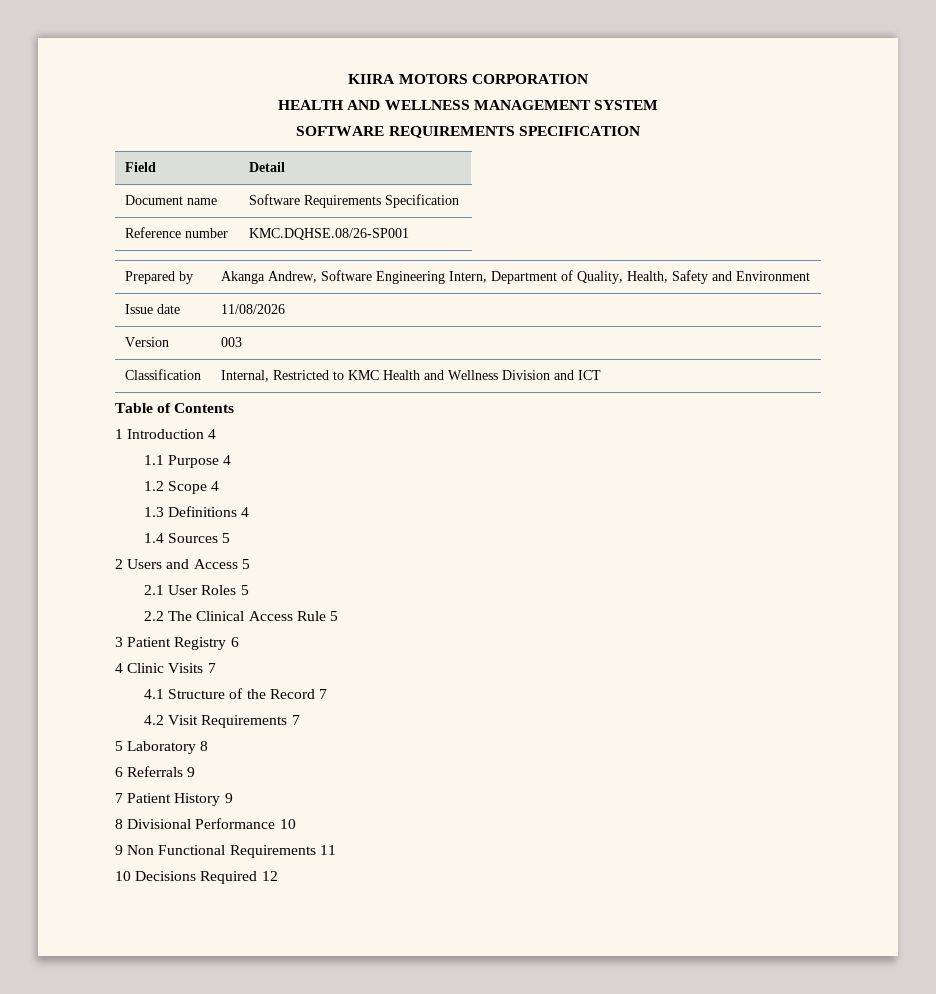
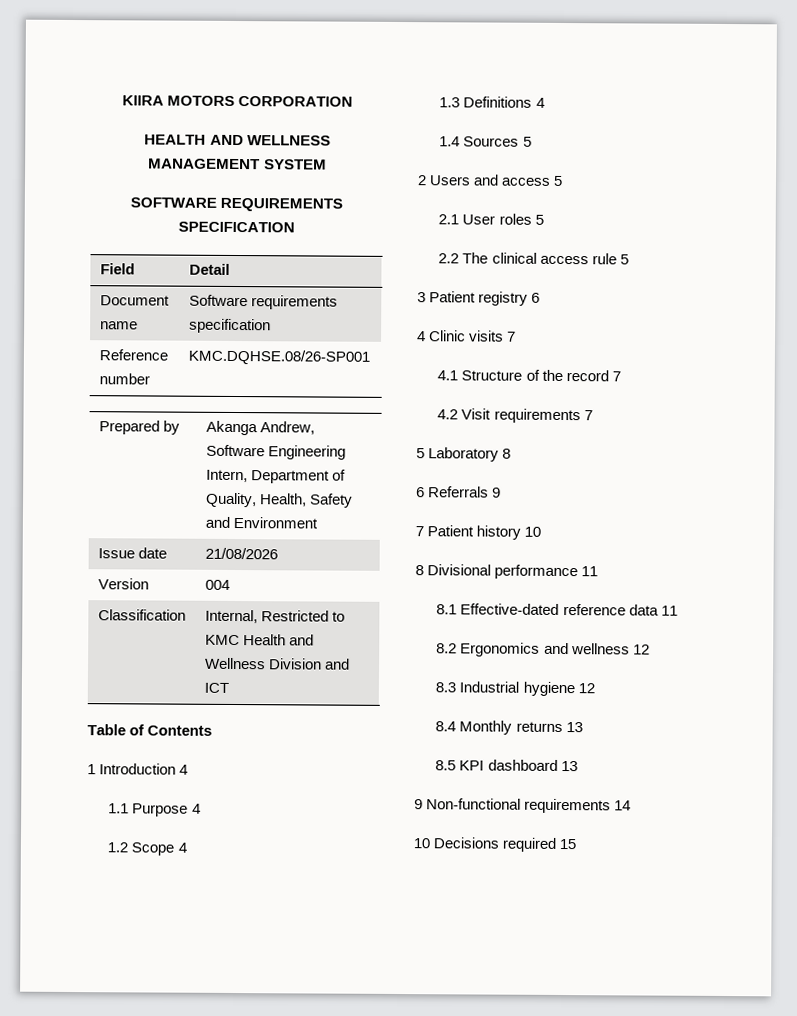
- Document name | Software Requirements Specification
+ Document name | Software requirements specification
- Issue date | 11/08/2026
+ Issue date | 21/08/2026
- Version | 003
+ Version | 004
- 2 Users and Access 5
+ 2 Users and access 5
- 2.1 User Roles 5
+ 2.1 User roles 5
- 2.2 The Clinical Access Rule 5
+ 2.2 The clinical access rule 5
- 3 Patient Registry 6
+ 3 Patient registry 6
- 4 Clinic Visits 7
+ 4 Clinic visits 7
- 4.1 Structure of the Record 7
+ 4.1 Structure of the record 7
- 4.2 Visit Requirements 7
+ 4.2 Visit requirements 7
- 7 Patient History 9
+ 7 Patient history 10
- 8 Divisional Performance 10
- 9 Non Functional Requirements 11
+ 8 Divisional performance 11
+ 8.1 Effective-dated reference data 11
+ 8.2 Ergonomics and wellness 12
+ 8.3 Industrial hygiene 12
+ 8.4 Monthly returns 13
+ 8.5 KPI dashboard 13
+ 9 Non-functional requirements 14
- 10 Decisions Required 12
+ 10 Decisions required 15

